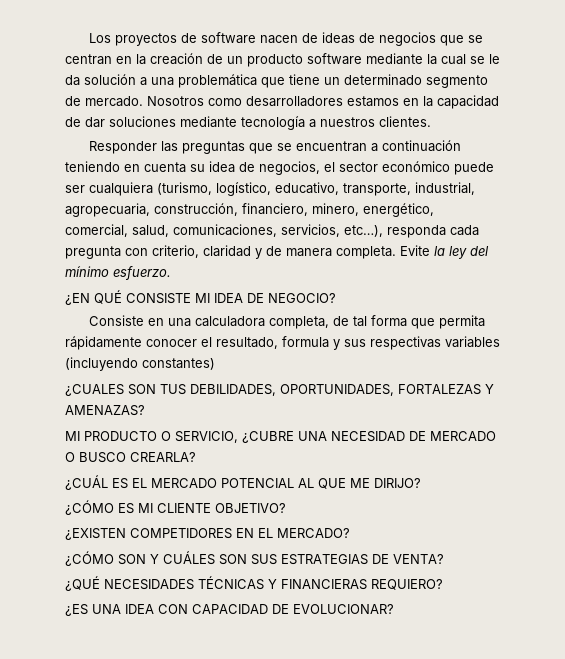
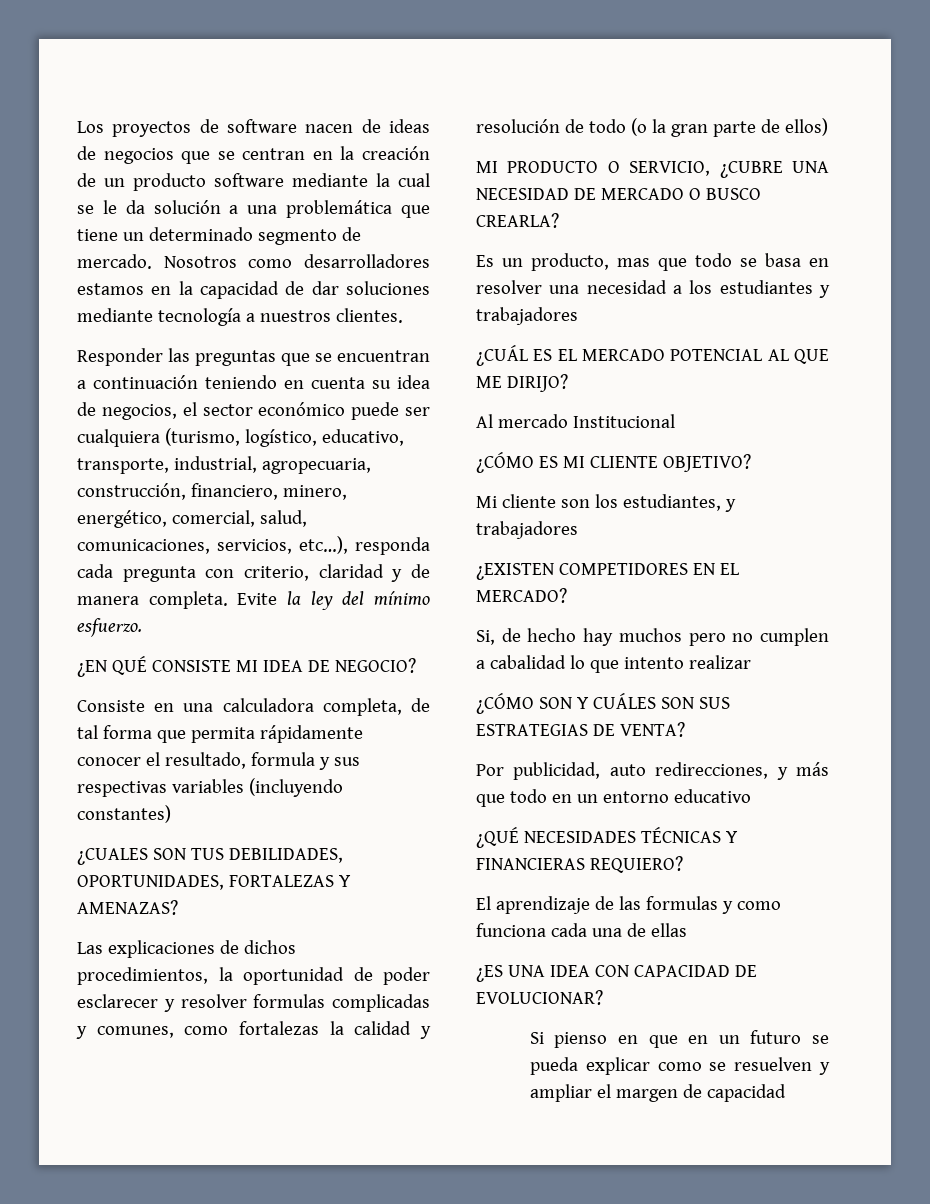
+ Las explicaciones de dichos procedimientos, la oportunidad de poder esclarecer y resolver formulas complicadas y comunes, como fortalezas la calidad y resolución de todo (o la gran parte de ellos)
+ Es un producto, mas que todo se basa en resolver una necesidad a los estudiantes y trabajadores
+ Al mercado Institucional
+ Mi cliente son los estudiantes, y trabajadores
+ Si, de hecho hay muchos pero no cumplen a cabalidad lo que intento realizar
+ Por publicidad, auto redirecciones, y más que todo en un entorno educativo
+ El aprendizaje de las formulas y como funciona cada una de ellas
+ Si pienso en que en un futuro se pueda explicar como se resuelven y ampliar el margen de capacidad

